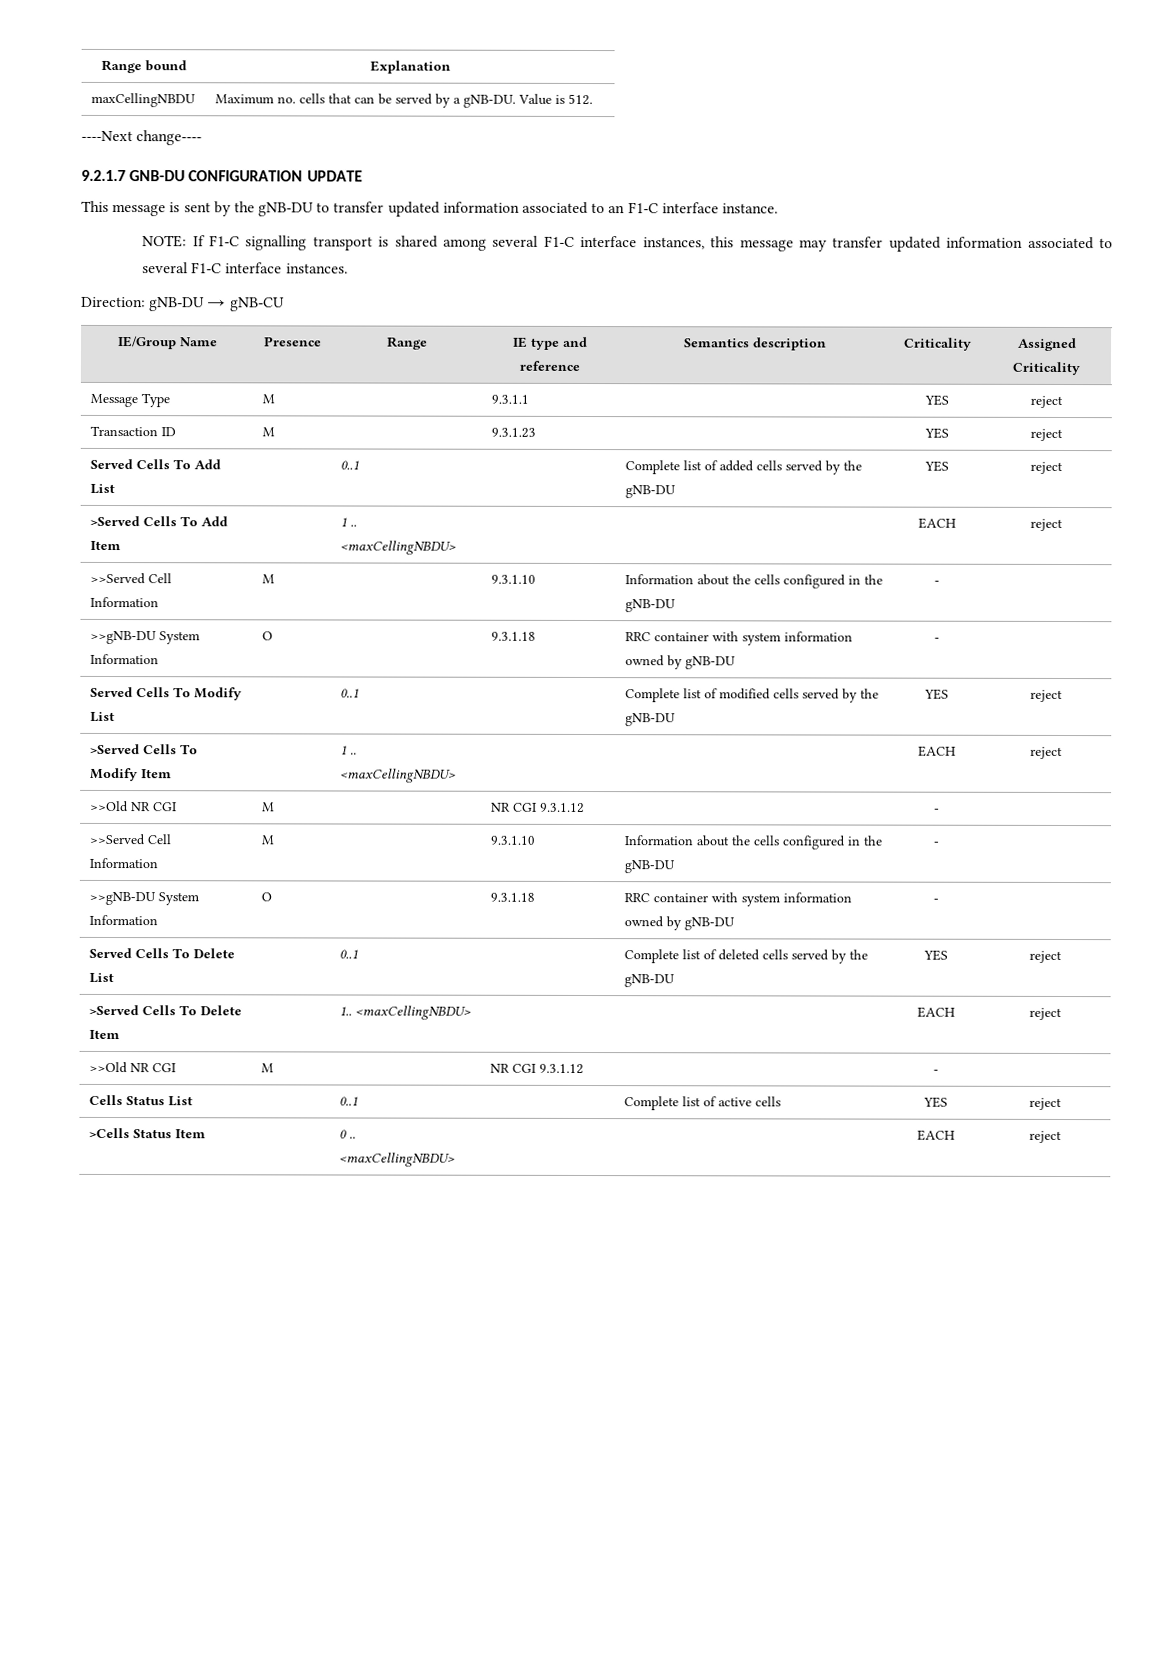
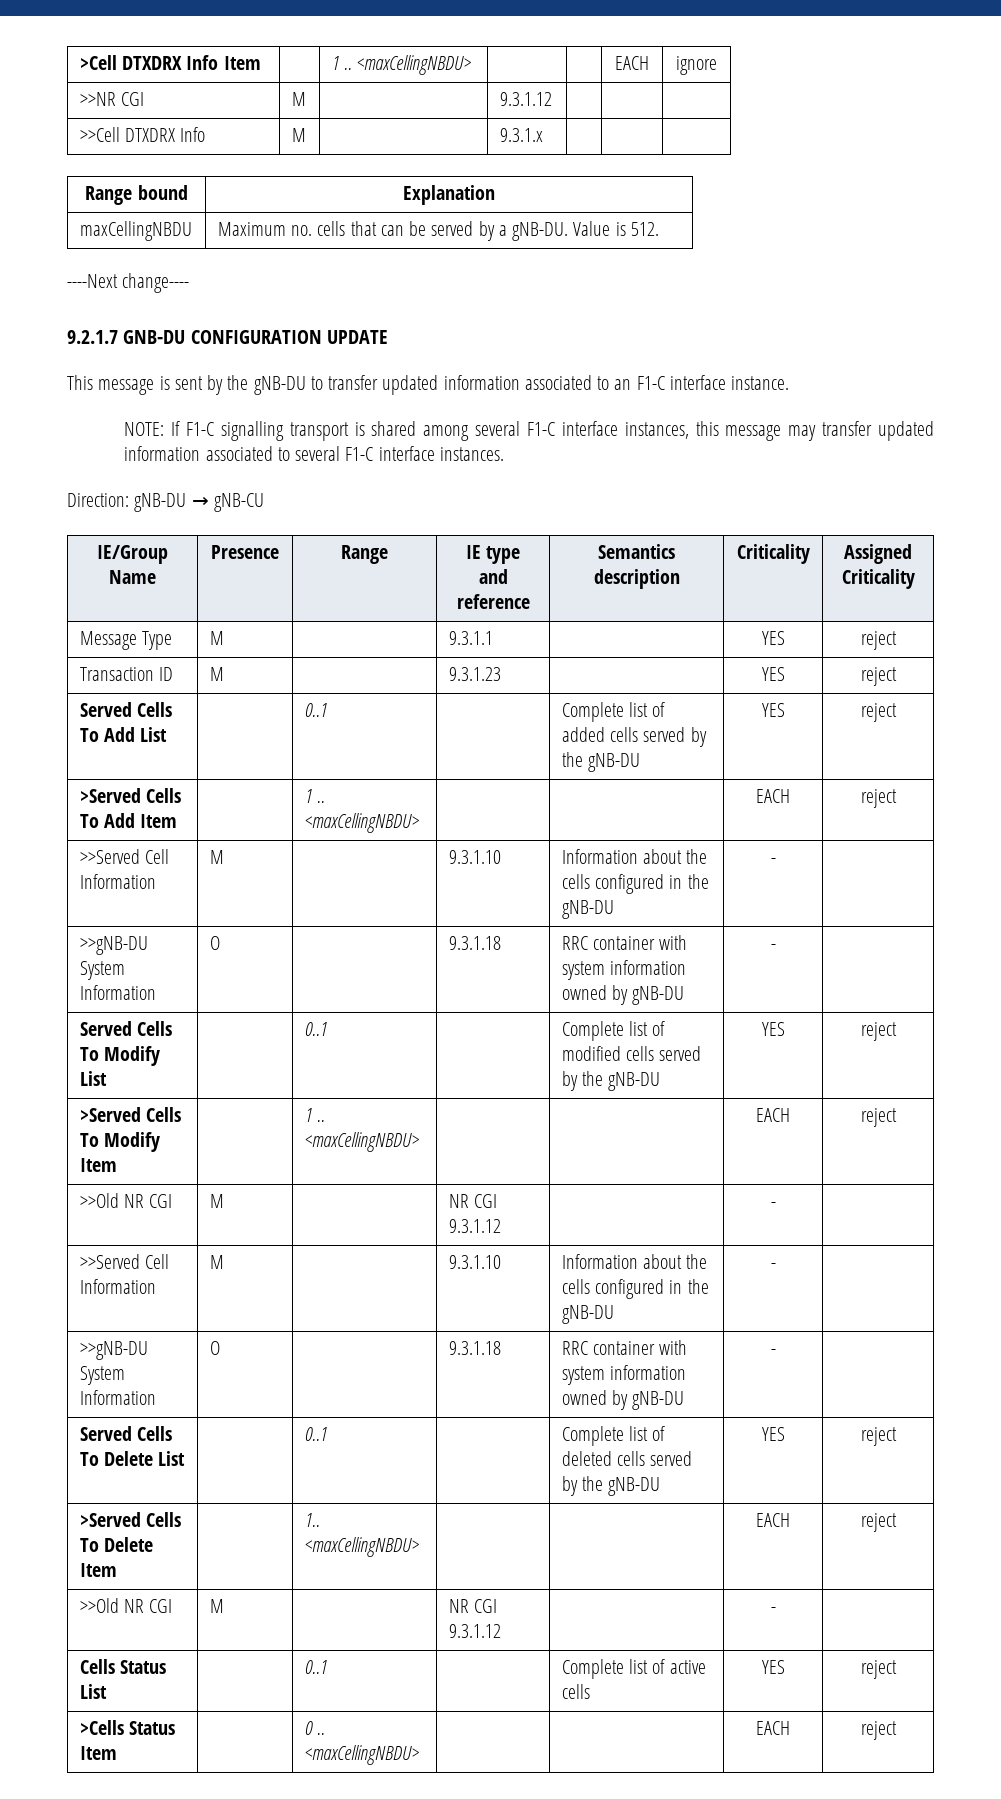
+ >Cell DTXDRX Info Item | | 1 .. <maxCellingNBDU> | | | EACH | ignore
+ >>NR CGI | M | | 9.3.1.12 | | |
+ >>Cell DTXDRX Info | M | | 9.3.1.x | | |

